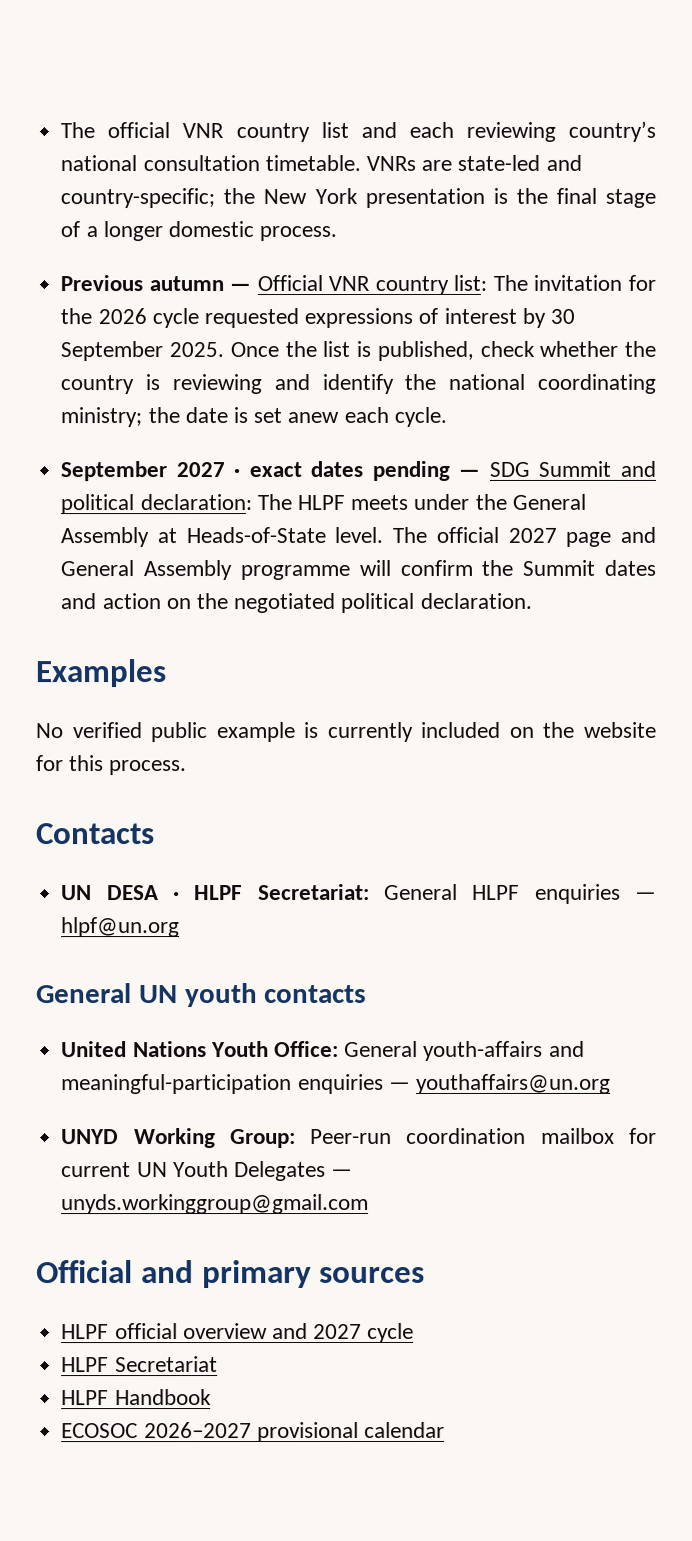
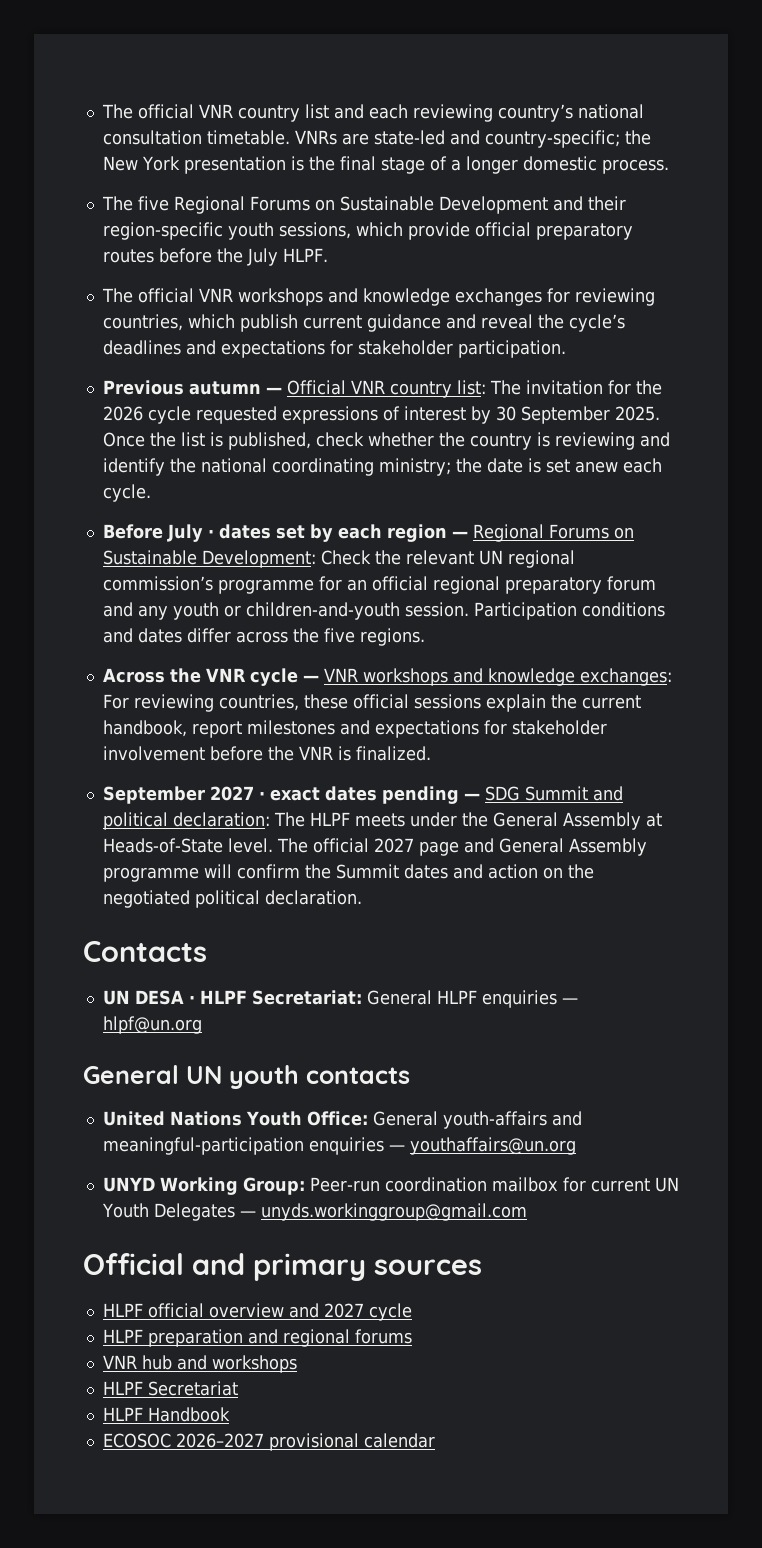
+ The five Regional Forums on Sustainable Development and their region-specific youth sessions, which provide official preparatory routes before the July HLPF.
+ The official VNR workshops and knowledge exchanges for reviewing countries, which publish current guidance and reveal the cycle’s deadlines and expectations for stakeholder participation.
+ Before July · dates set by each region — Regional Forums on Sustainable Development: Check the relevant UN regional commission’s programme for an official regional preparatory forum and any youth or children-and-youth session. Participation conditions and dates differ across the five regions.
+ Across the VNR cycle — VNR workshops and knowledge exchanges: For reviewing countries, these official sessions explain the current handbook, report milestones and expectations for stakeholder involvement before the VNR is finalized.
- Examples
- No verified public example is currently included on the website for this process.
+ HLPF preparation and regional forums
+ VNR hub and workshops

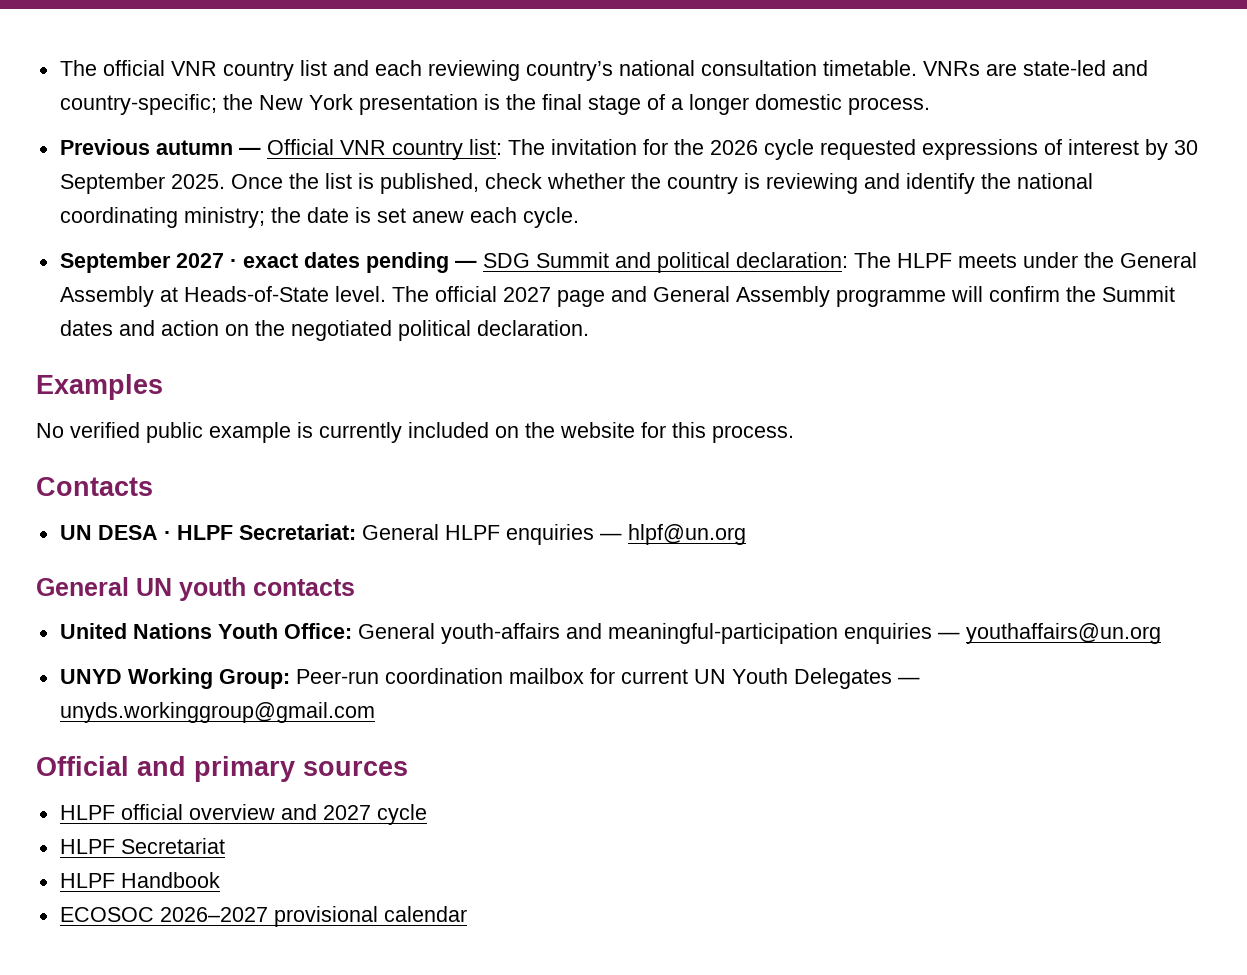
- The five Regional Forums on Sustainable Development and their region-specific youth sessions, which provide official preparatory routes before the July HLPF.
- The official VNR workshops and knowledge exchanges for reviewing countries, which publish current guidance and reveal the cycle’s deadlines and expectations for stakeholder participation.
- Before July · dates set by each region — Regional Forums on Sustainable Development: Check the relevant UN regional commission’s programme for an official regional preparatory forum and any youth or children-and-youth session. Participation conditions and dates differ across the five regions.
- Across the VNR cycle — VNR workshops and knowledge exchanges: For reviewing countries, these official sessions explain the current handbook, report milestones and expectations for stakeholder involvement before the VNR is finalized.
+ Examples
+ No verified public example is currently included on the website for this process.
- HLPF preparation and regional forums
- VNR hub and workshops

